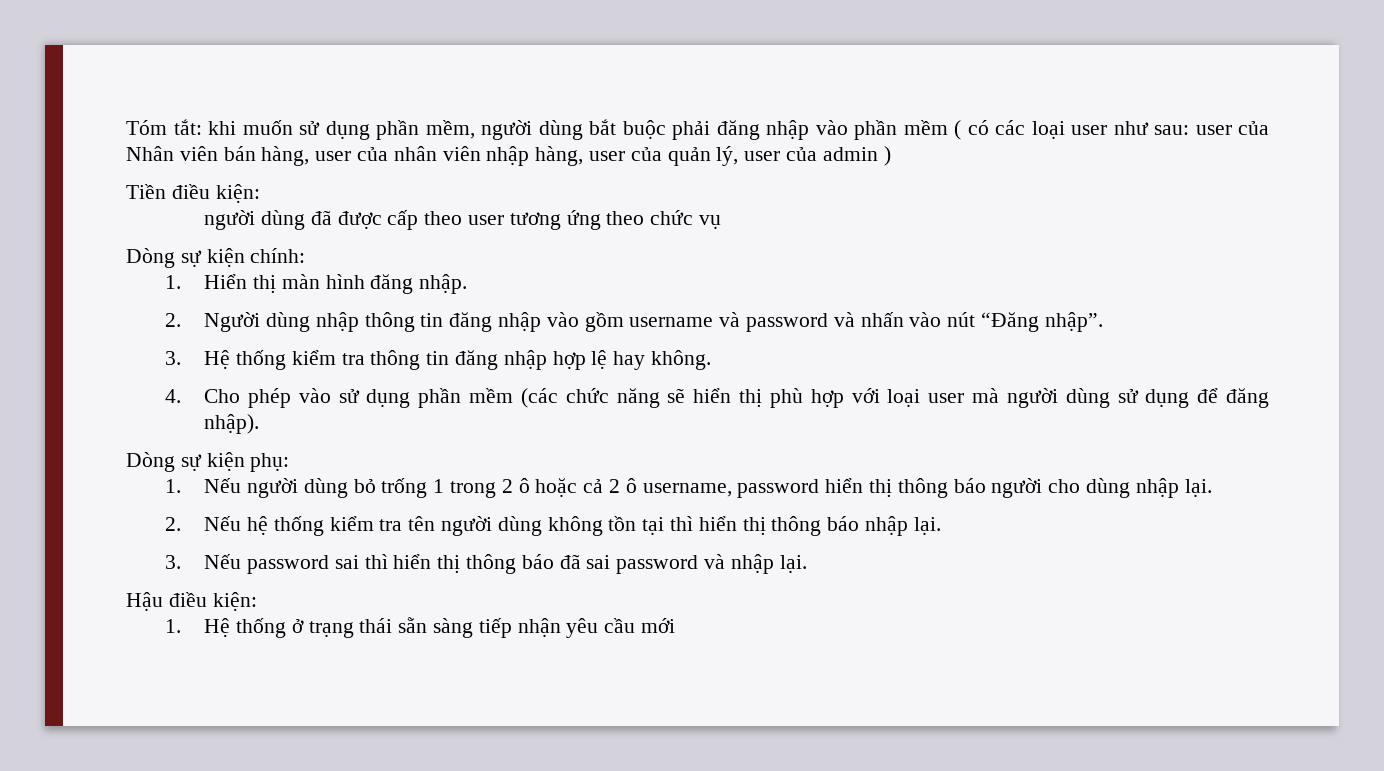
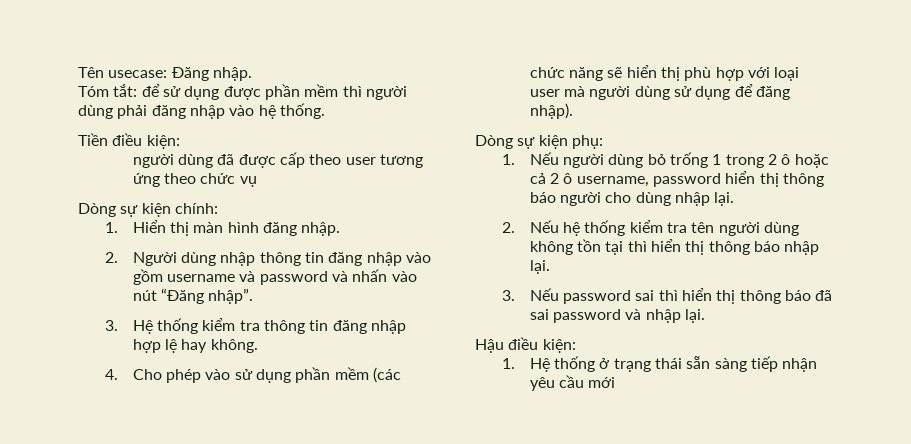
- Tóm tắt: khi muốn sử dụng phần mềm, người dùng bắt buộc phải đăng nhập vào phần mềm ( có các loại user như sau: user của Nhân viên bán hàng, user của nhân viên nhập hàng, user của quản lý, user của admin )
+ Tên usecase: Đăng nhập.
+ Tóm tắt: để sử dụng được phần mềm thì người dùng phải đăng nhập vào hệ thống.

